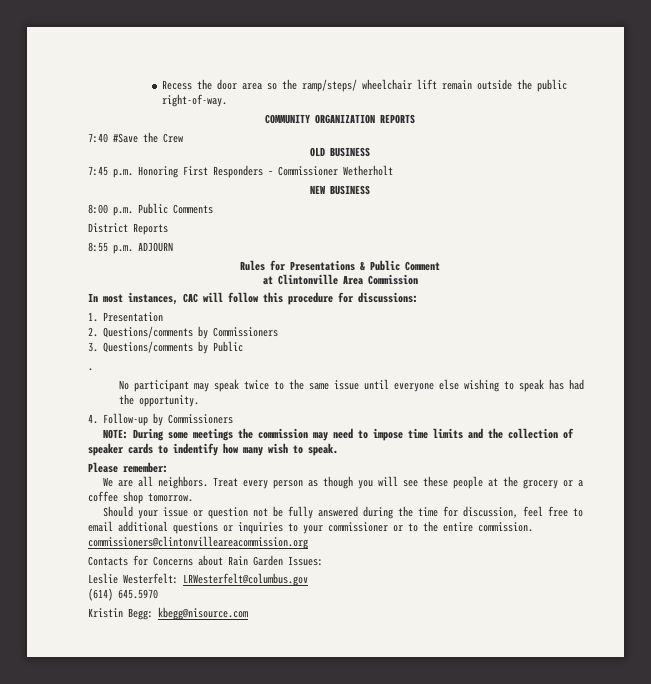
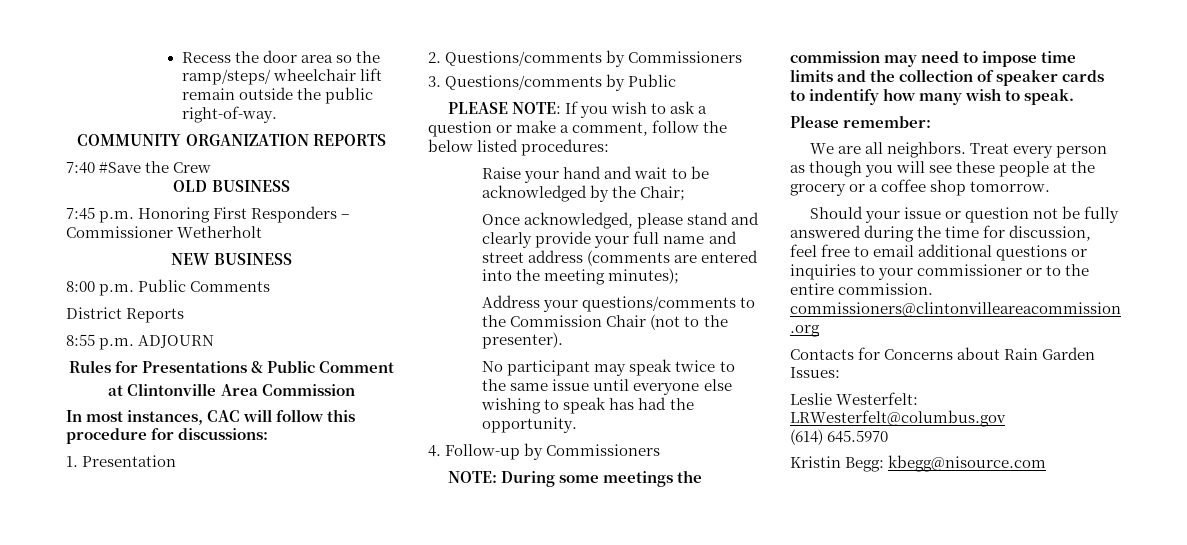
- .
+ PLEASE NOTE: If you wish to ask a question or make a comment, follow the below listed procedures:
+ Raise your hand and wait to be acknowledged by the Chair;
+ Once acknowledged, please stand and clearly provide your full name and street address (comments are entered into the meeting minutes);
+ Address your questions/comments to the Commission Chair (not to the presenter).

